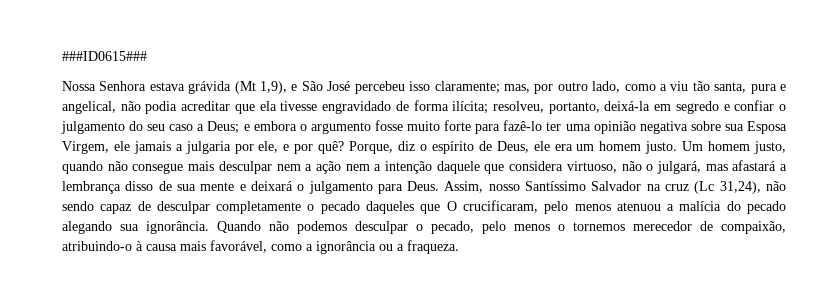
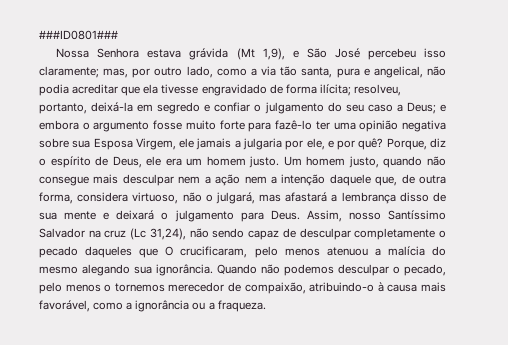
- ###ID0615###
+ ###ID0801###
- mas, por outro lado, como a viu tão santa, pura e angelical, não podia acreditar que ela tivesse engravidado de forma ilícita;
+ mas, por outro lado, como a via tão santa, pura e angelical, não podia acreditar que ela tivesse engravidado de forma ilícita;
- Um homem justo, quando não consegue mais desculpar nem a ação nem a intenção daquele que considera virtuoso, não o julgará, mas afastará a lembrança disso de sua mente e deixará o julgamento para Deus.
+ Um homem justo, quando não consegue mais desculpar nem a ação nem a intenção daquele que, de outra forma, considera virtuoso, não o julgará, mas afastará a lembrança disso de sua mente e deixará o julgamento para Deus.
- Assim, nosso Santíssimo Salvador na cruz (Lc 31,24), não sendo capaz de desculpar completamente o pecado daqueles que O crucificaram, pelo menos atenuou a malícia do pecado alegando sua ignorância.
+ Assim, nosso Santíssimo Salvador na cruz (Lc 31,24), não sendo capaz de desculpar completamente o pecado daqueles que O crucificaram, pelo menos atenuou a malícia do mesmo alegando sua ignorância.

